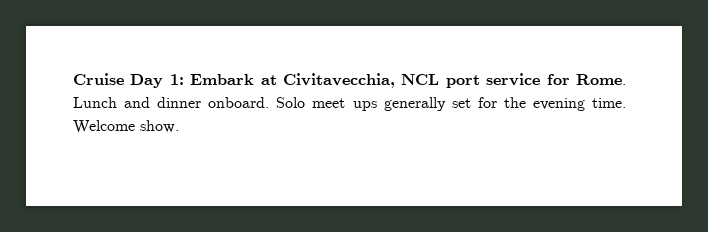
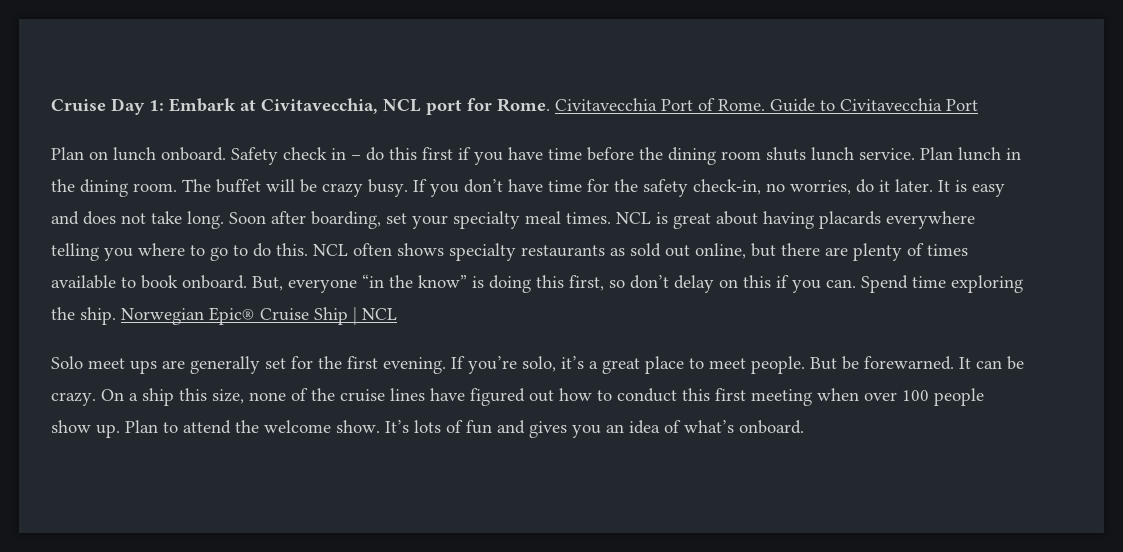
- Cruise Day 1: Embark at Civitavecchia, NCL port service for Rome.
+ Cruise Day 1: Embark at Civitavecchia, NCL port for Rome.
- Lunch and dinner onboard. Solo meet ups generally set for the evening time. Welcome show.
+ Civitavecchia Port of Rome. Guide to Civitavecchia Port
+ Plan on lunch onboard. Safety check in – do this first if you have time before the dining room shuts lunch service. Plan lunch in the dining room. The buffet will be crazy busy. If you don’t have time for the safety check-in, no worries, do it later. It is easy and does not take long. Soon after boarding, set your specialty meal times. NCL is great about having placards everywhere telling you where to go to do this. NCL often shows specialty restaurants as sold out online, but there are plenty of times available to book onboard. But, everyone “in the know” is doing this first, so don’t delay on this if you can. Spend time exploring the ship. Norwegian Epic® Cruise Ship | NCL
+ Solo meet ups are generally set for the first evening. If you’re solo, it’s a great place to meet people. But be forewarned. It can be crazy. On a ship this size, none of the cruise lines have figured out how to conduct this first meeting when over 100 people show up. Plan to attend the welcome show. It’s lots of fun and gives you an idea of what’s onboard.

